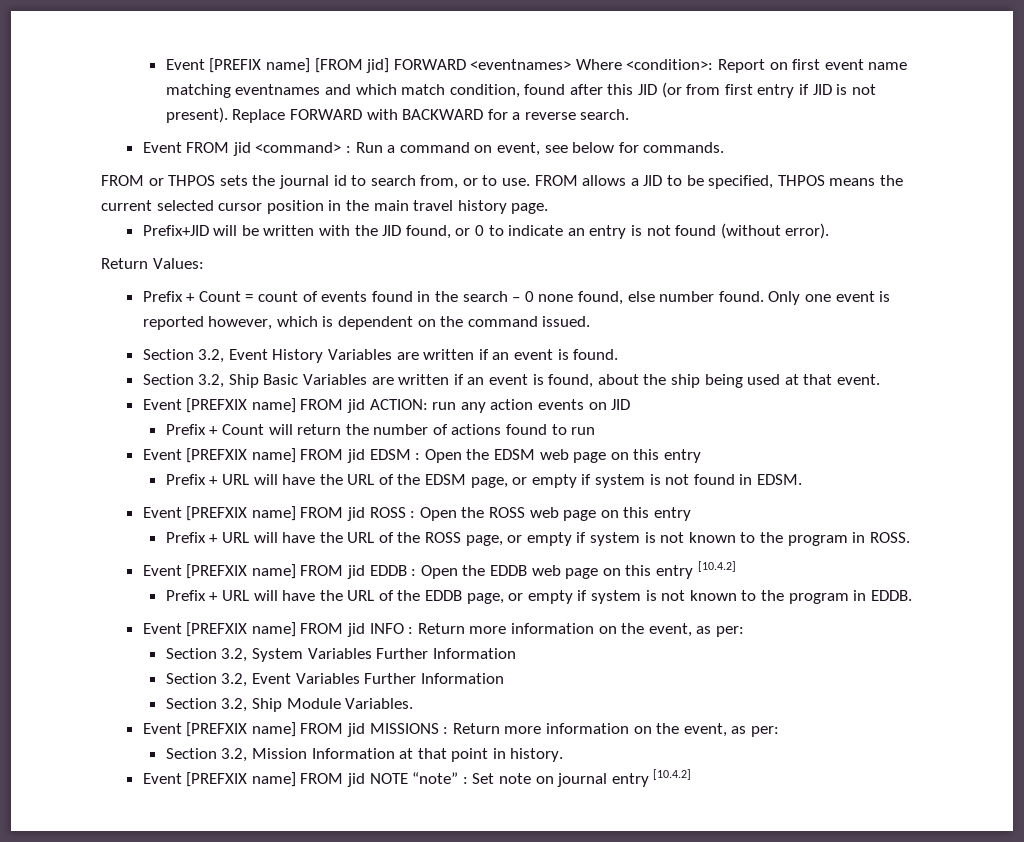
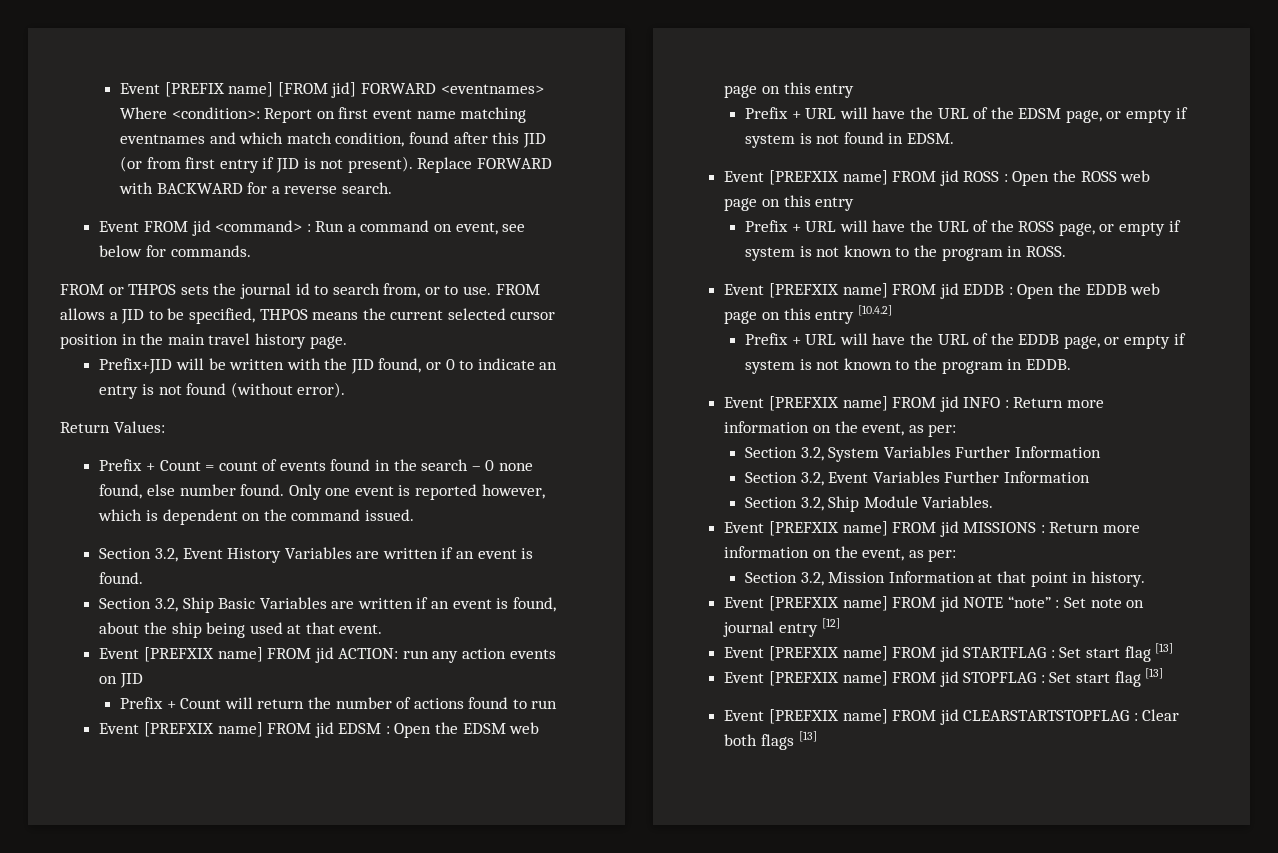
- Event [PREFXIX name] FROM jid NOTE “note” : Set note on journal entry [10.4.2]
+ Event [PREFXIX name] FROM jid NOTE “note” : Set note on journal entry [12]
+ Event [PREFXIX name] FROM jid STARTFLAG : Set start flag [13]
+ Event [PREFXIX name] FROM jid STOPFLAG : Set start flag [13]
+ Event [PREFXIX name] FROM jid CLEARSTARTSTOPFLAG : Clear both flags [13]

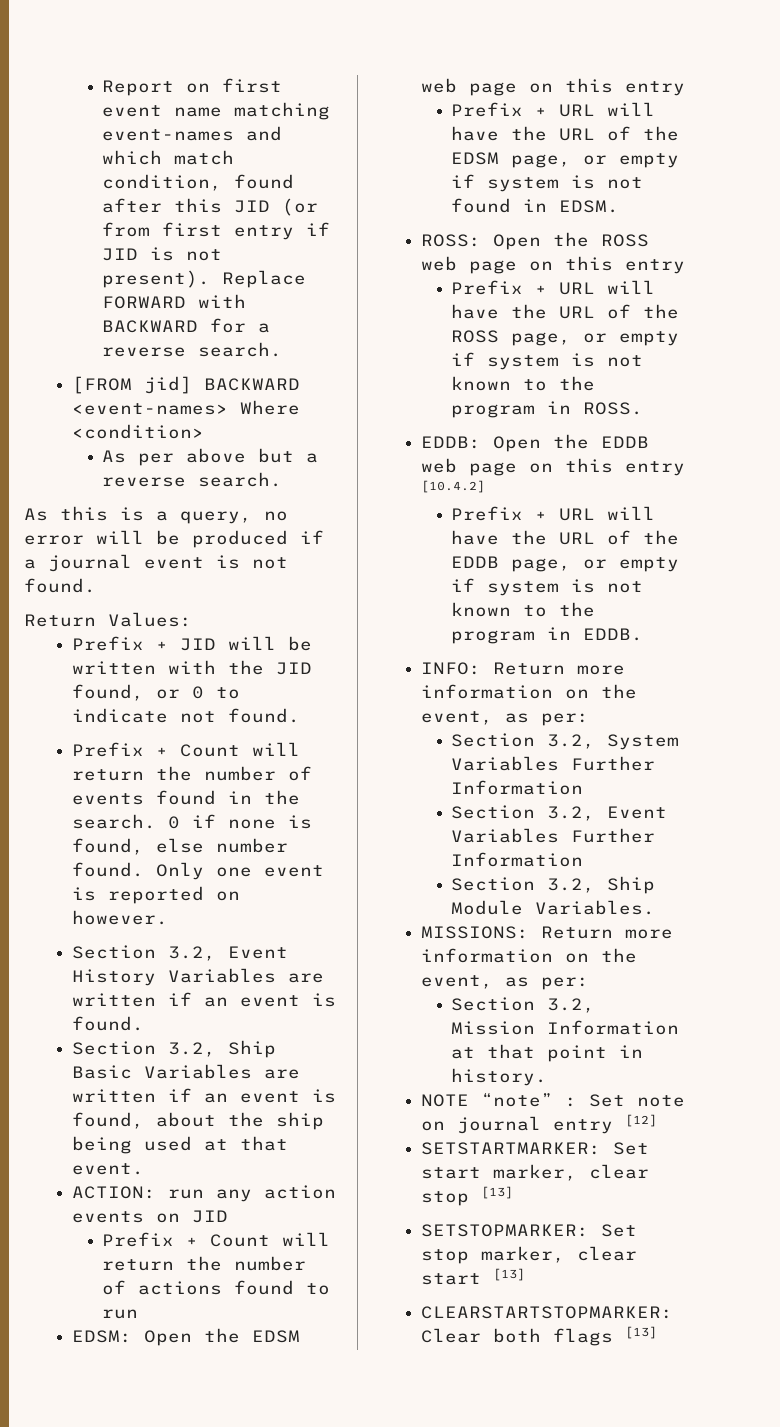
- Event [PREFIX name] [FROM jid] FORWARD <eventnames> Where <condition>: Report on first event name matching eventnames and which match condition, found after this JID (or from first entry if JID is not present).
+ Report on first event name matching event-names and which match condition, found after this JID (or from first entry if JID is not present).
- Event FROM jid <command> : Run a command on event, see below for commands.
- FROM or THPOS sets the journal id to search from, or to use. FROM allows a JID to be specified, THPOS means the current selected cursor position in the main travel history page.
- Prefix+JID will be written with the JID found, or 0 to indicate an entry is not found (without error).
+ [FROM jid] BACKWARD <event-names> Where <condition>
+ As per above but a reverse search.
+ As this is a query, no error will be produced if a journal event is not found.
  Return Values:
- Prefix + Count = count of events found in the search – 0 none found, else number found.
+ Prefix + JID will be written with the JID found, or 0 to indicate not found.
+ Prefix + Count will return the number of events found in the search. 0 if none is found, else number found.
- Only one event is reported however, which is dependent on the command issued.
+ Only one event is reported on however.
- Event [PREFXIX name] FROM jid ACTION: run any action events on JID
+ ACTION: run any action events on JID
- Event [PREFXIX name] FROM jid EDSM : Open the EDSM web page on this entry
+ EDSM: Open the EDSM web page on this entry
- Event [PREFXIX name] FROM jid ROSS : Open the ROSS web page on this entry
+ ROSS: Open the ROSS web page on this entry
- Event [PREFXIX name] FROM jid EDDB : Open the EDDB web page on this entry [10.4.2]
+ EDDB: Open the EDDB web page on this entry [10.4.2]
- Event [PREFXIX name] FROM jid INFO : Return more information on the event, as per:
+ INFO: Return more information on the event, as per:
- Event [PREFXIX name] FROM jid MISSIONS : Return more information on the event, as per:
+ MISSIONS: Return more information on the event, as per:
- Event [PREFXIX name] FROM jid NOTE “note” : Set note on journal entry [12]
+ NOTE “note” : Set note on journal entry [12]
- Event [PREFXIX name] FROM jid STARTFLAG : Set start flag [13]
- Event [PREFXIX name] FROM jid STOPFLAG : Set start flag [13]
- Event [PREFXIX name] FROM jid CLEARSTARTSTOPFLAG : Clear both flags [13]
+ SETSTARTMARKER: Set start marker, clear stop [13]
+ SETSTOPMARKER: Set stop marker, clear start [13]
+ CLEARSTARTSTOPMARKER: Clear both flags [13]

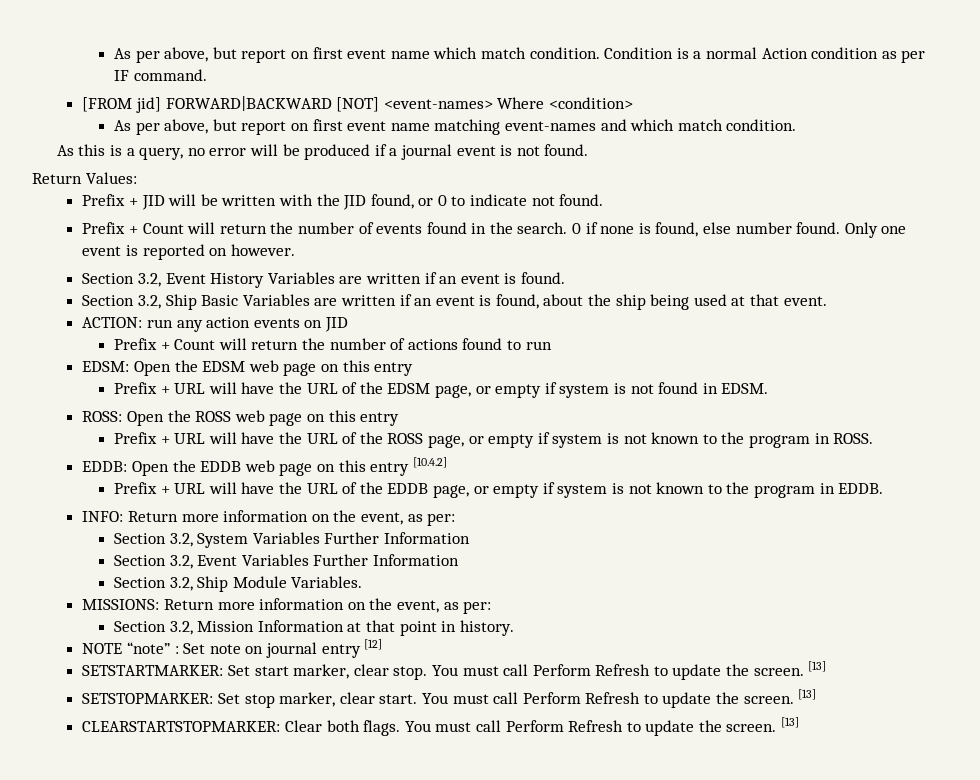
- Report on first event name matching event-names and which match condition, found after this JID (or from first entry if JID is not present). Replace FORWARD with BACKWARD for a reverse search.
- [FROM jid] BACKWARD <event-names> Where <condition>
- As per above but a reverse search.
+ As per above, but report on first event name which match condition. Condition is a normal Action condition as per IF command.
+ [FROM jid] FORWARD|BACKWARD [NOT] <event-names> Where <condition>
+ As per above, but report on first event name matching event-names and which match condition.
- SETSTARTMARKER: Set start marker, clear stop [13]
+ SETSTARTMARKER: Set start marker, clear stop. You must call Perform Refresh to update the screen. [13]
- SETSTOPMARKER: Set stop marker, clear start [13]
- CLEARSTARTSTOPMARKER: Clear both flags [13]
+ SETSTOPMARKER: Set stop marker, clear start. You must call Perform Refresh to update the screen. [13]
+ CLEARSTARTSTOPMARKER: Clear both flags. You must call Perform Refresh to update the screen. [13]

